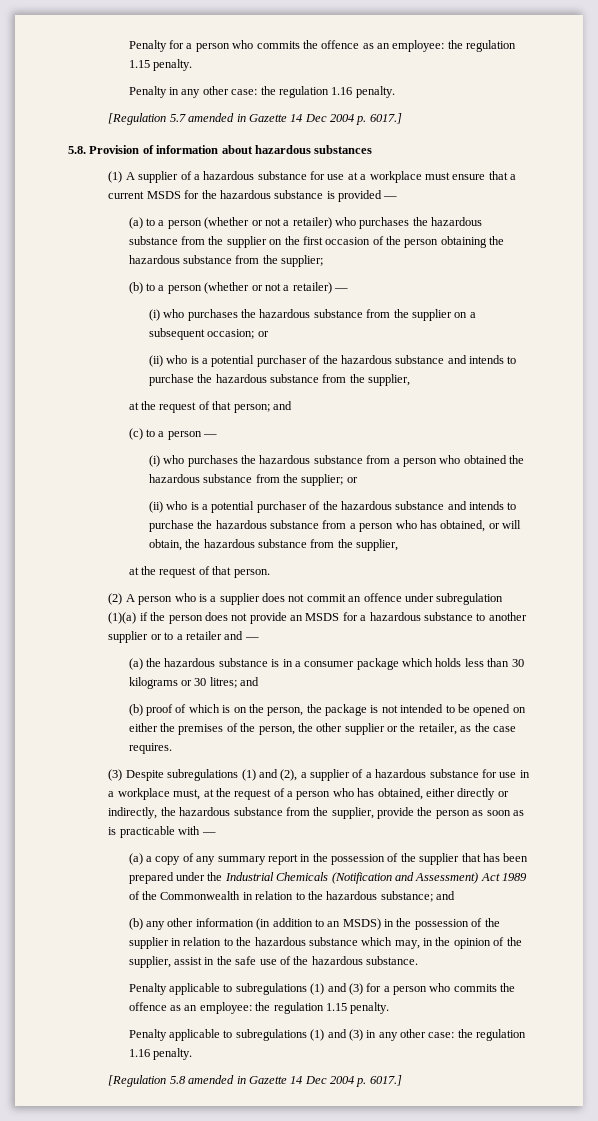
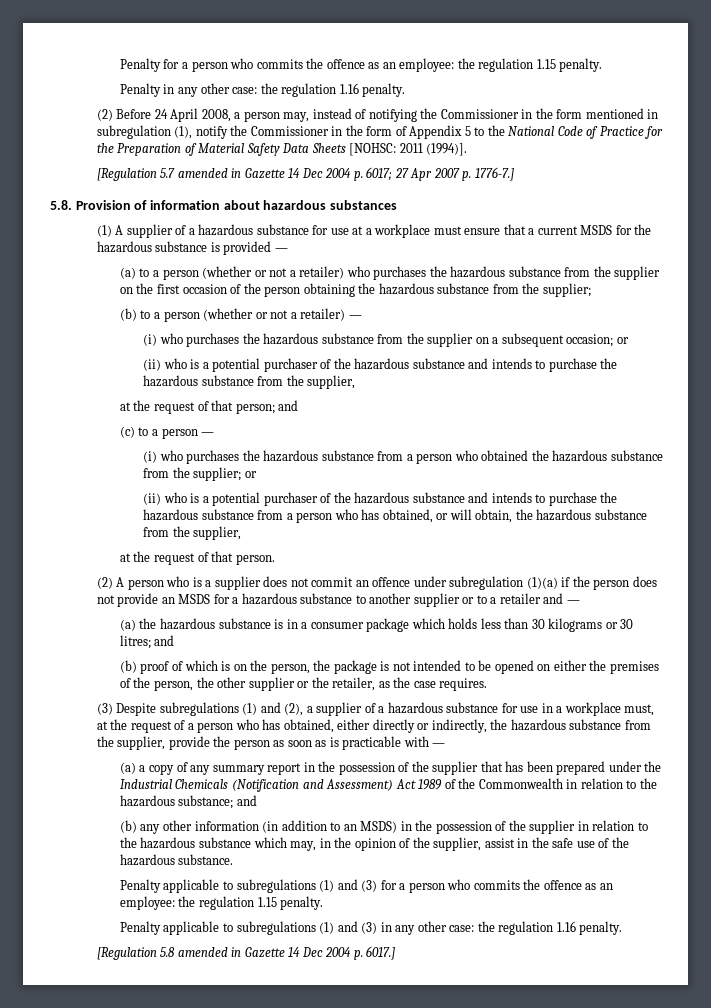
+ (2) Before 24 April 2008, a person may, instead of notifying the Commissioner in the form mentioned in subregulation (1), notify the Commissioner in the form of Appendix 5 to the National Code of Practice for the Preparation of Material Safety Data Sheets [NOHSC: 2011 (1994)].
- [Regulation 5.7 amended in Gazette 14 Dec 2004 p. 6017.]
+ [Regulation 5.7 amended in Gazette 14 Dec 2004 p. 6017; 27 Apr 2007 p. 1776-7.]

